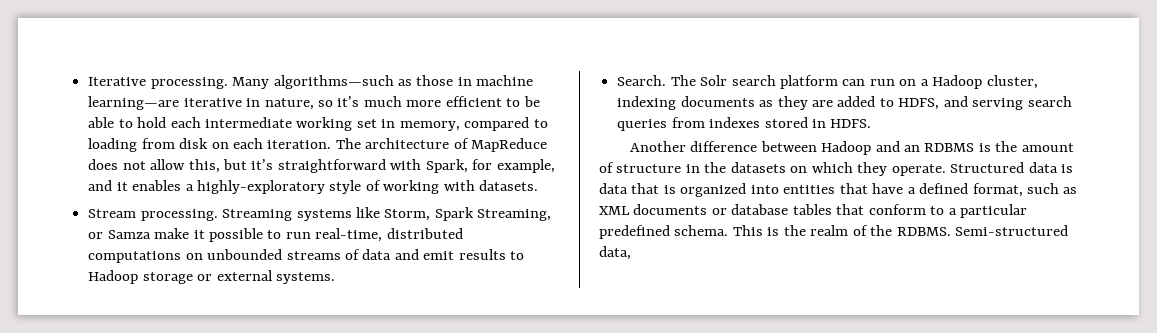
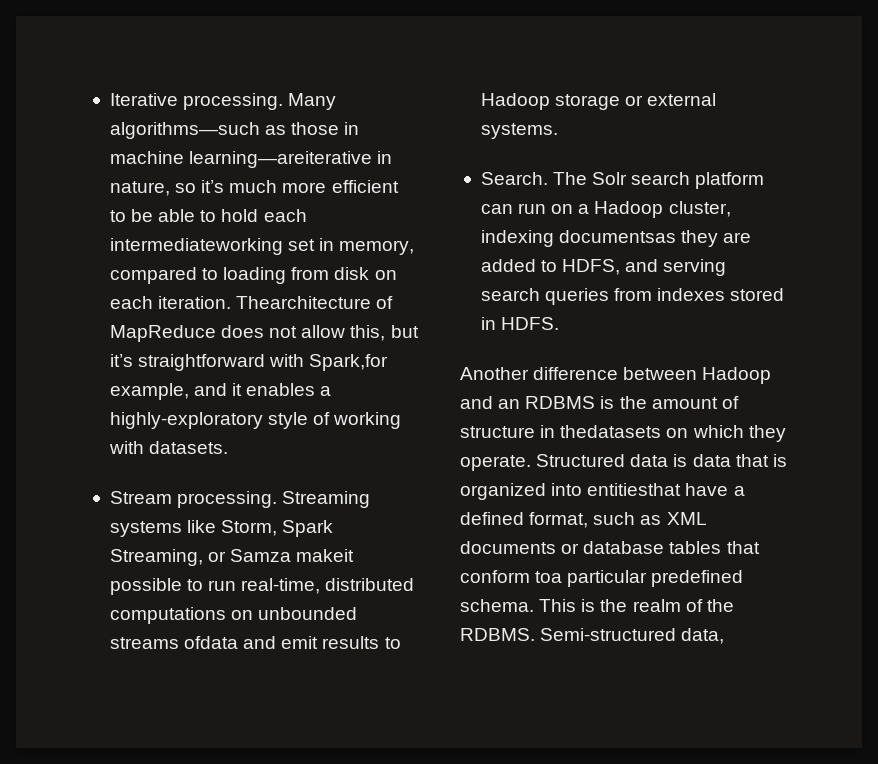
- Many algorithms—such as those in machine learning—are iterative in nature, so it’s much more efficient to be able to hold each intermediate working set in memory, compared to loading from disk on each iteration.
+ Many algorithms—such as those in machine learning—areiterative in nature, so it’s much more efficient to be able to hold each intermediateworking set in memory, compared to loading from disk on each iteration.
- The architecture of MapReduce does not allow this, but it’s straightforward with Spark, for example, and it enables a highly-exploratory style of working with datasets.
+ Thearchitecture of MapReduce does not allow this, but it’s straightforward with Spark,for example, and it enables a highly-exploratory style of working with datasets.
- Streaming systems like Storm, Spark Streaming, or Samza make it possible to run real-time, distributed computations on unbounded streams of data and emit results to Hadoop storage or external systems.
+ Streaming systems like Storm, Spark Streaming, or Samza makeit possible to run real-time, distributed computations on unbounded streams ofdata and emit results to Hadoop storage or external systems.
- The Solr search platform can run on a Hadoop cluster, indexing documents as they are added to HDFS, and serving search queries from indexes stored in HDFS.
+ The Solr search platform can run on a Hadoop cluster, indexing documentsas they are added to HDFS, and serving search queries from indexes stored in HDFS.
- Another difference between Hadoop and an RDBMS is the amount of structure in the datasets on which they operate.
+ Another difference between Hadoop and an RDBMS is the amount of structure in thedatasets on which they operate.
- Structured data is data that is organized into entities that have a defined format, such as XML documents or database tables that conform to a particular predefined schema.
+ Structured data is data that is organized into entitiesthat have a defined format, such as XML documents or database tables that conform toa particular predefined schema.

